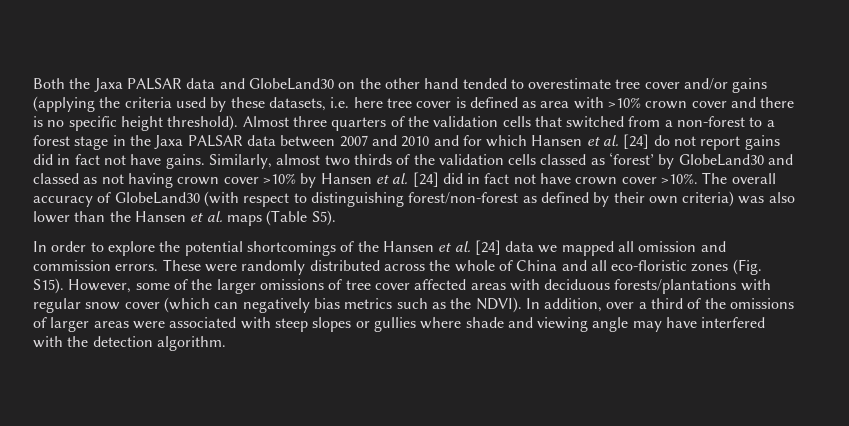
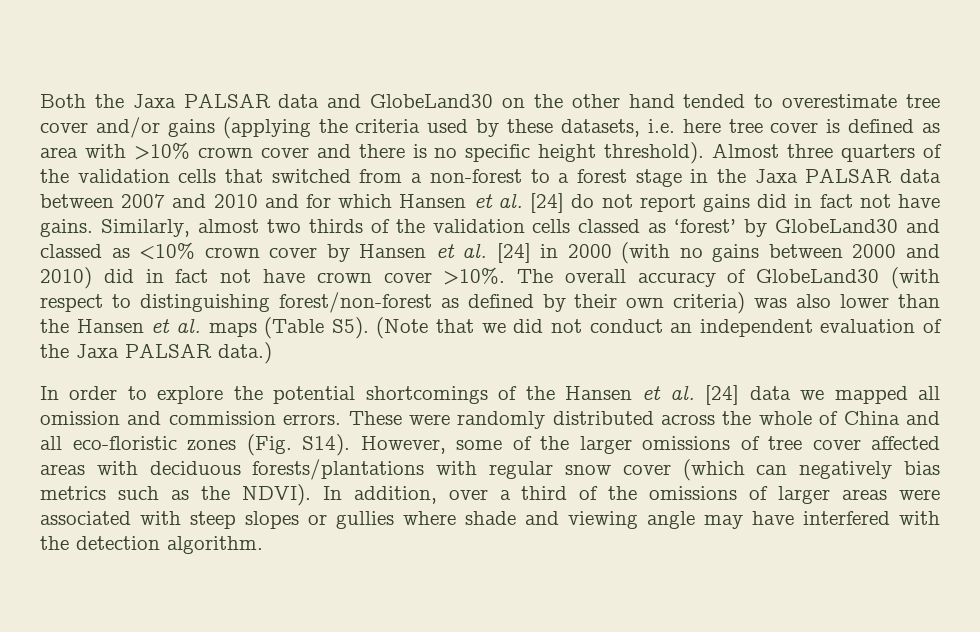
- Similarly, almost two thirds of the validation cells classed as ‘forest’ by GlobeLand30 and classed as not having crown cover >10% by Hansen et al. [24] did in fact not have crown cover >10%.
+ Similarly, almost two thirds of the validation cells classed as ‘forest’ by GlobeLand30 and classed as <10% crown cover by Hansen et al. [24] in 2000 (with no gains between 2000 and 2010) did in fact not have crown cover >10%.
- The overall accuracy of GlobeLand30 (with respect to distinguishing forest/non-forest as defined by their own criteria) was also lower than the Hansen et al. maps (Table S5).
+ The overall accuracy of GlobeLand30 (with respect to distinguishing forest/non-forest as defined by their own criteria) was also lower than the Hansen et al. maps (Table S5). (Note that we did not conduct an independent evaluation of the Jaxa PALSAR data.)
- These were randomly distributed across the whole of China and all eco-floristic zones (Fig. S15).
+ These were randomly distributed across the whole of China and all eco-floristic zones (Fig. S14).

